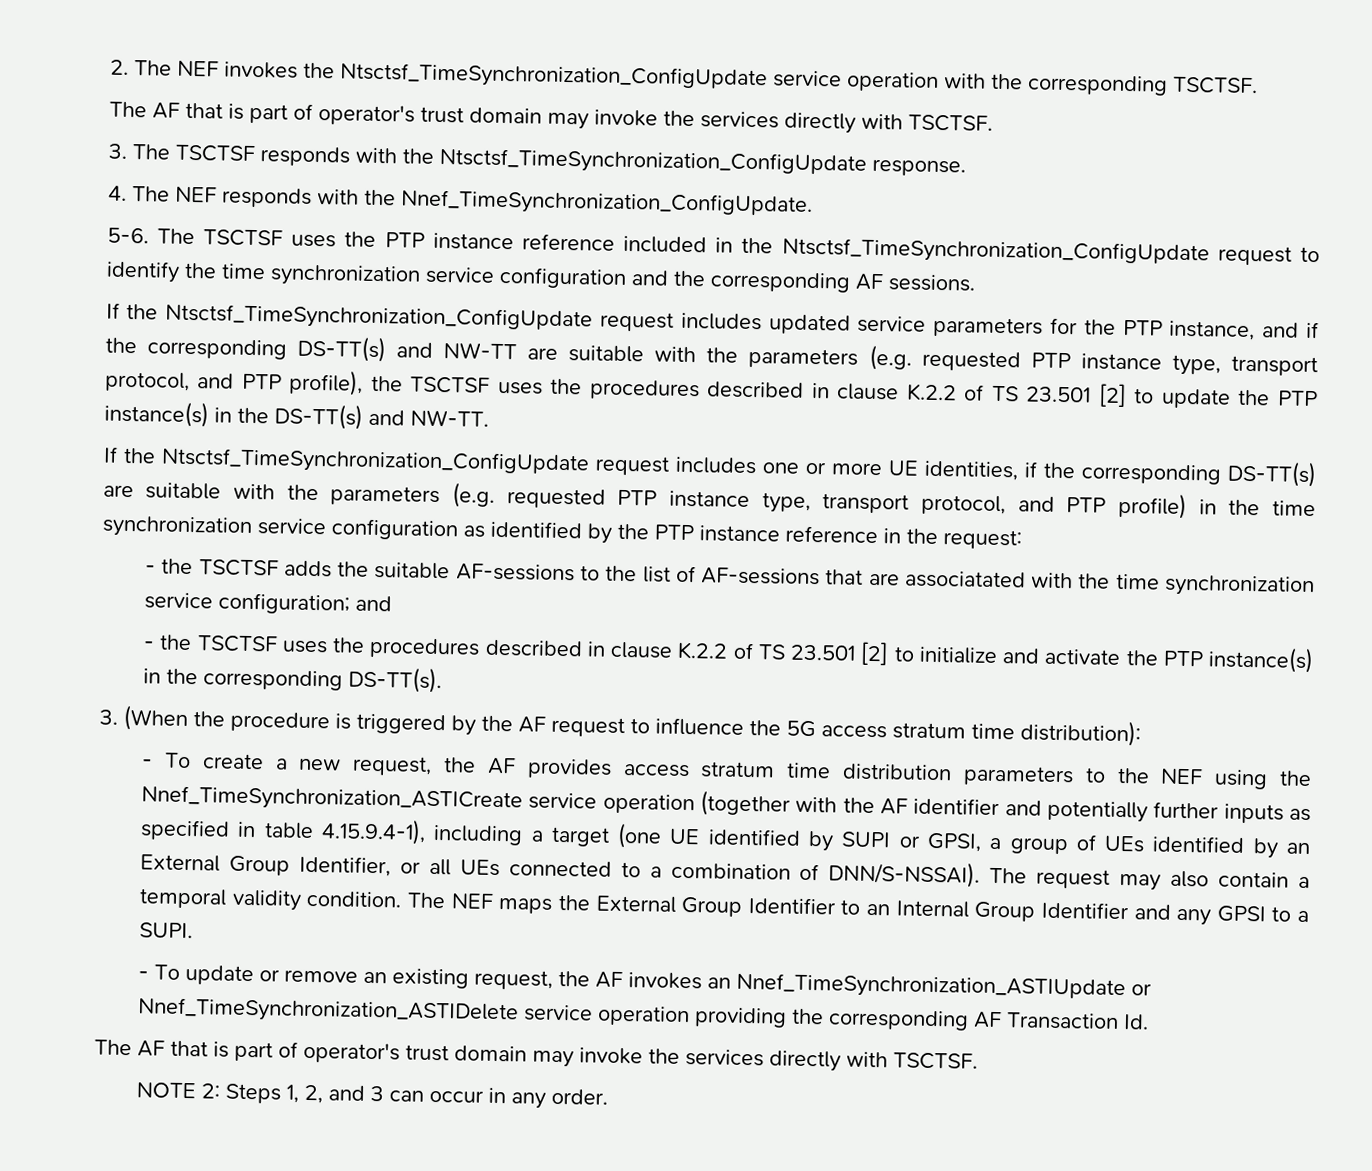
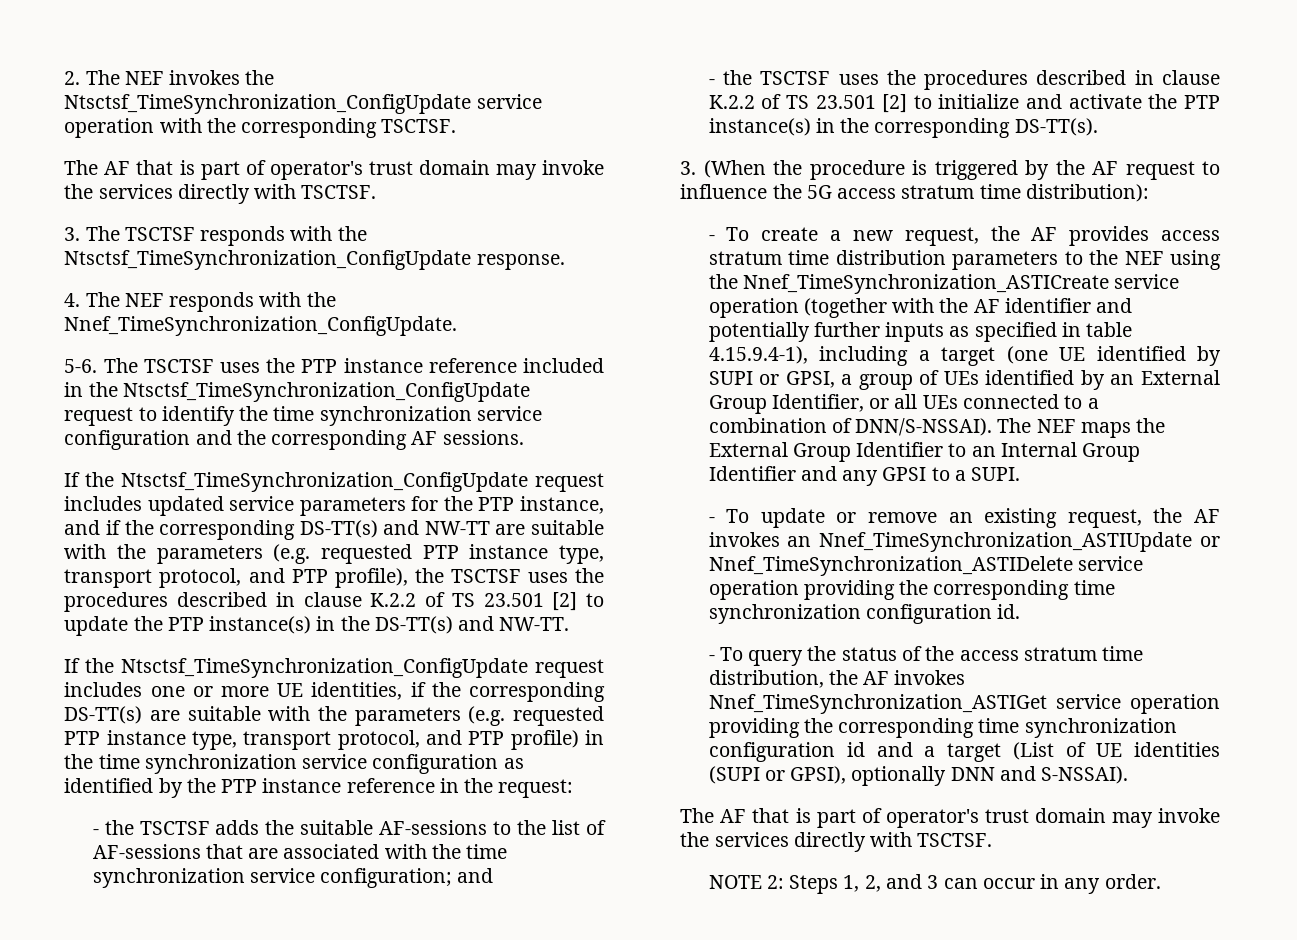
- - the TSCTSF adds the suitable AF-sessions to the list of AF-sessions that are associatated with the time synchronization service configuration; and
+ - the TSCTSF adds the suitable AF-sessions to the list of AF-sessions that are associated with the time synchronization service configuration; and
- The request may also contain a temporal validity condition. The NEF maps the External Group Identifier to an Internal Group Identifier and any GPSI to a SUPI.
+ The NEF maps the External Group Identifier to an Internal Group Identifier and any GPSI to a SUPI.
- - To update or remove an existing request, the AF invokes an Nnef_TimeSynchronization_ASTIUpdate or Nnef_TimeSynchronization_ASTIDelete service operation providing the corresponding AF Transaction Id.
+ - To update or remove an existing request, the AF invokes an Nnef_TimeSynchronization_ASTIUpdate or Nnef_TimeSynchronization_ASTIDelete service operation providing the corresponding time synchronization configuration id.
+ - To query the status of the access stratum time distribution, the AF invokes Nnef_TimeSynchronization_ASTIGet service operation providing the corresponding time synchronization configuration id and a target (List of UE identities (SUPI or GPSI), optionally DNN and S-NSSAI).

